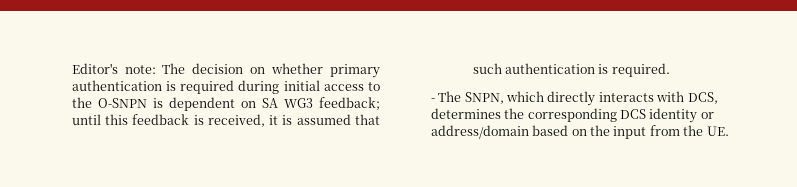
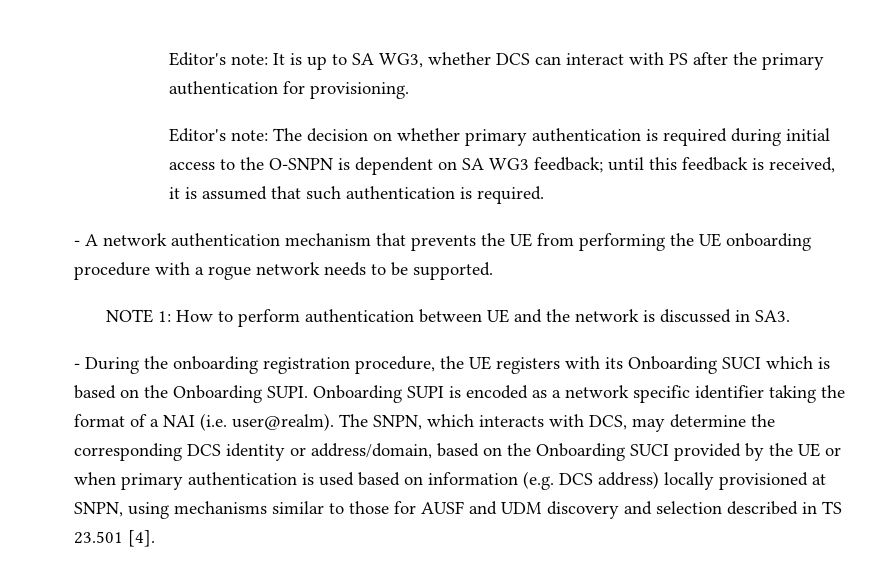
+ Editor's note: It is up to SA WG3, whether DCS can interact with PS after the primary authentication for provisioning.
- - The SNPN, which directly interacts with DCS, determines the corresponding DCS identity or address/domain based on the input from the UE.
+ - A network authentication mechanism that prevents the UE from performing the UE onboarding procedure with a rogue network needs to be supported.
+ NOTE 1: How to perform authentication between UE and the network is discussed in SA3.
+ - During the onboarding registration procedure, the UE registers with its Onboarding SUCI which is based on the Onboarding SUPI. Onboarding SUPI is encoded as a network specific identifier taking the format of a NAI (i.e. user@realm). The SNPN, which interacts with DCS, may determine the corresponding DCS identity or address/domain, based on the Onboarding SUCI provided by the UE or when primary authentication is used based on information (e.g. DCS address) locally provisioned at SNPN, using mechanisms similar to those for AUSF and UDM discovery and selection described in TS 23.501 [4].

